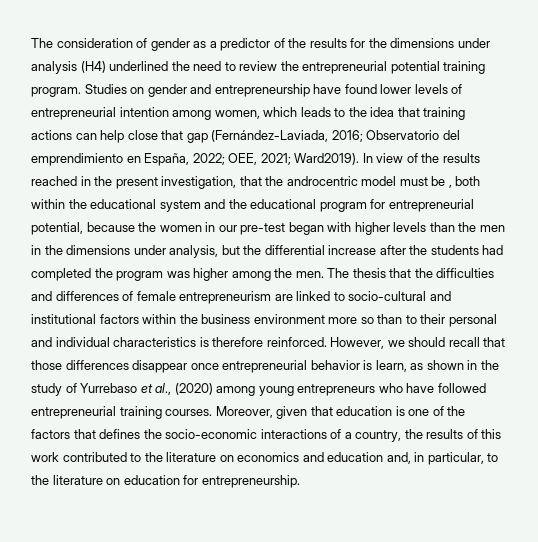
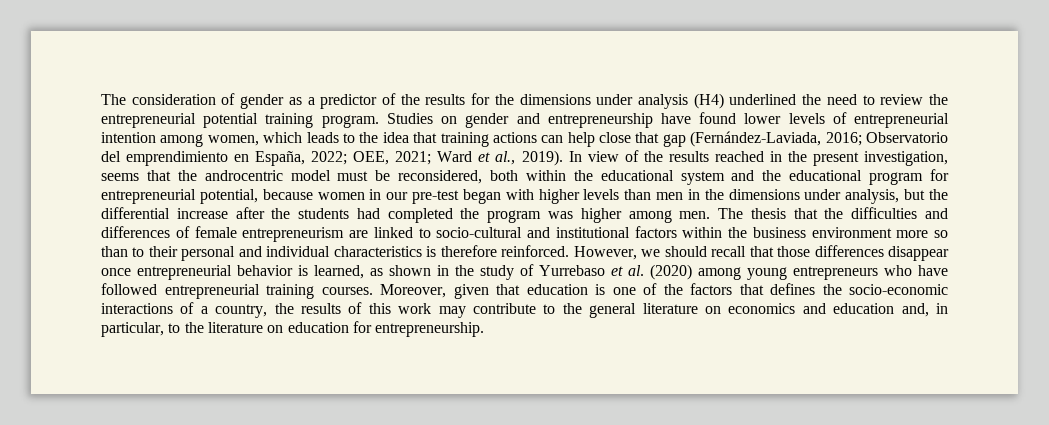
- Studies on gender and entrepreneurship have found lower levels of entrepreneurial intention among women, which leads to the idea that training actions can help close that gap (Fernández-Laviada, 2016; Observatorio del emprendimiento en España, 2022; OEE, 2021; Ward2019).
+ Studies on gender and entrepreneurship have found lower levels of entrepreneurial intention among women, which leads to the idea that training actions can help close that gap (Fernández-Laviada, 2016; Observatorio del emprendimiento en España, 2022; OEE, 2021; Ward et al., 2019).
- In view of the results reached in the present investigation, that the androcentric model must be , both within the educational system and the educational program for entrepreneurial potential, because the women in our pre-test began with higher levels than the men in the dimensions under analysis, but the differential increase after the students had completed the program was higher among the men.
+ In view of the results reached in the present investigation, seems that the androcentric model must be reconsidered, both within the educational system and the educational program for entrepreneurial potential, because women in our pre-test began with higher levels than men in the dimensions under analysis, but the differential increase after the students had completed the program was higher among men.
- However, we should recall that those differences disappear once entrepreneurial behavior is learn, as shown in the study of Yurrebaso et al., (2020) among young entrepreneurs who have followed entrepreneurial training courses.
+ However, we should recall that those differences disappear once entrepreneurial behavior is learned, as shown in the study of Yurrebaso et al. (2020) among young entrepreneurs who have followed entrepreneurial training courses.
- Moreover, given that education is one of the factors that defines the socio-economic interactions of a country, the results of this work contributed to the literature on economics and education and, in particular, to the literature on education for entrepreneurship.
+ Moreover, given that education is one of the factors that defines the socio-economic interactions of a country, the results of this work may contribute to the general literature on economics and education and, in particular, to the literature on education for entrepreneurship.

